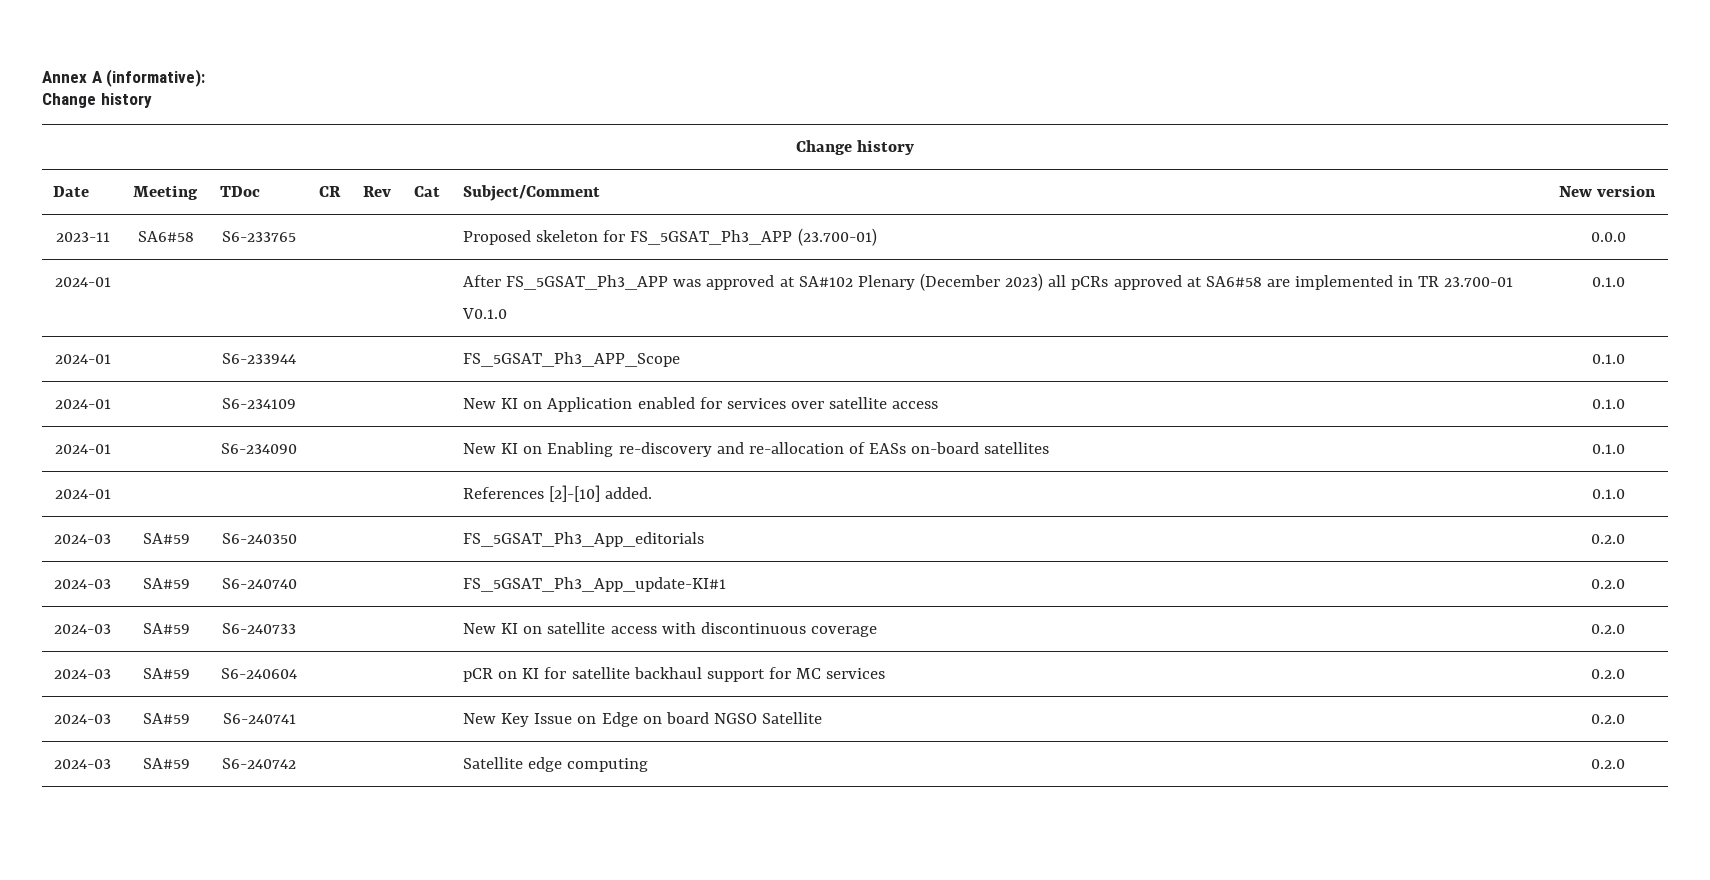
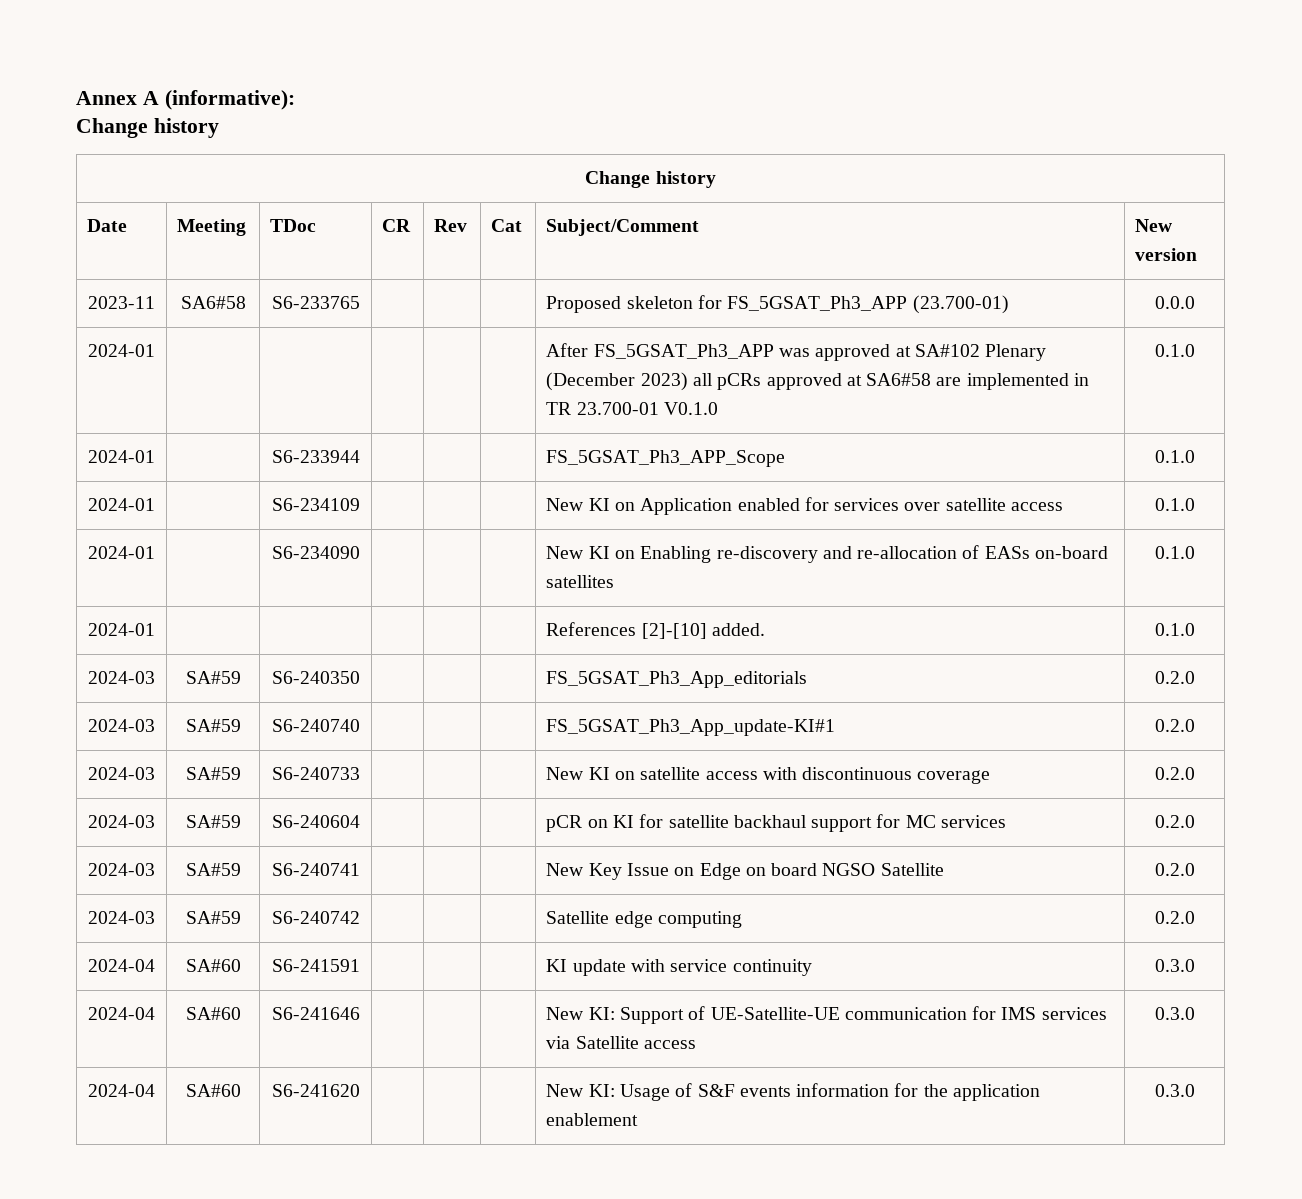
+ 2024-04 | SA#60 | S6-241591 | | | | KI update with service continuity | 0.3.0
+ 2024-04 | SA#60 | S6-241646 | | | | New KI: Support of UE-Satellite-UE communication for IMS services via Satellite access | 0.3.0
+ 2024-04 | SA#60 | S6-241620 | | | | New KI: Usage of S&F events information for the application enablement | 0.3.0

